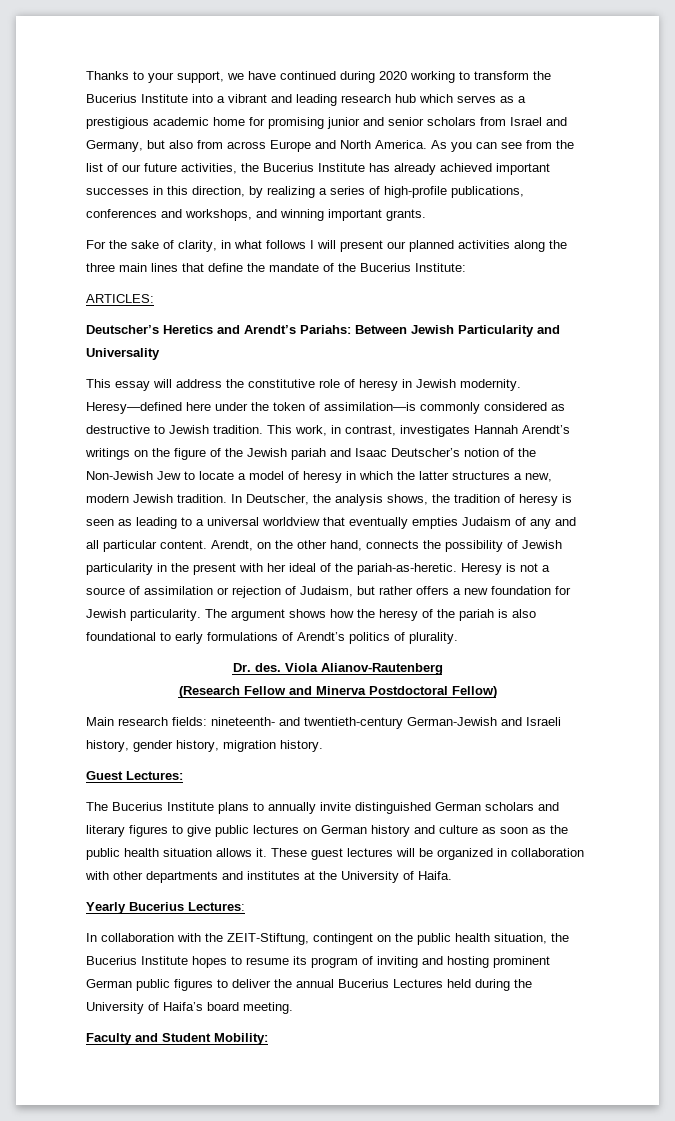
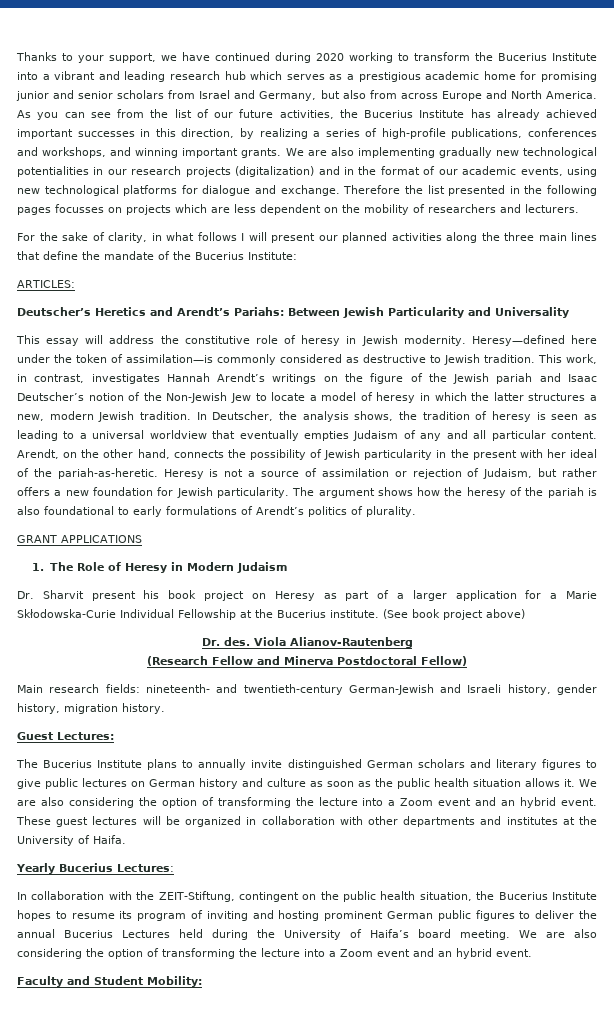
+ We are also implementing gradually new technological potentialities in our research projects (digitalization) and in the format of our academic events, using new technological platforms for dialogue and exchange. Therefore the list presented in the following pages focusses on projects which are less dependent on the mobility of researchers and lecturers.
+ GRANT APPLICATIONS
+ 1. The Role of Heresy in Modern Judaism
+ Dr. Sharvit present his book project on Heresy as part of a larger application for a Marie Skłodowska-Curie Individual Fellowship at the Bucerius institute. (See book project above)
- The Bucerius Institute plans to annually invite distinguished German scholars and literary figures to give public lectures on German history and culture as soon as the public health situation allows it.
+ The Bucerius Institute plans to annually invite distinguished German scholars and literary figures to give public lectures on German history and culture as soon as the public health situation allows it. We are also considering the option of transforming the lecture into a Zoom event and an hybrid event.
- In collaboration with the ZEIT-Stiftung, contingent on the public health situation, the Bucerius Institute hopes to resume its program of inviting and hosting prominent German public figures to deliver the annual Bucerius Lectures held during the University of Haifa’s board meeting.
+ In collaboration with the ZEIT-Stiftung, contingent on the public health situation, the Bucerius Institute hopes to resume its program of inviting and hosting prominent German public figures to deliver the annual Bucerius Lectures held during the University of Haifa’s board meeting. We are also considering the option of transforming the lecture into a Zoom event and an hybrid event.

